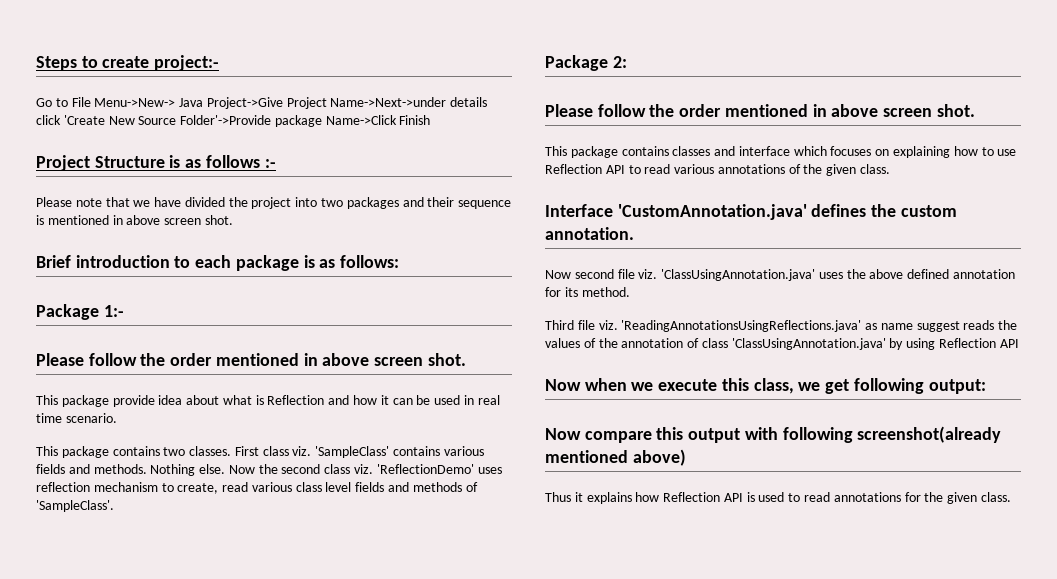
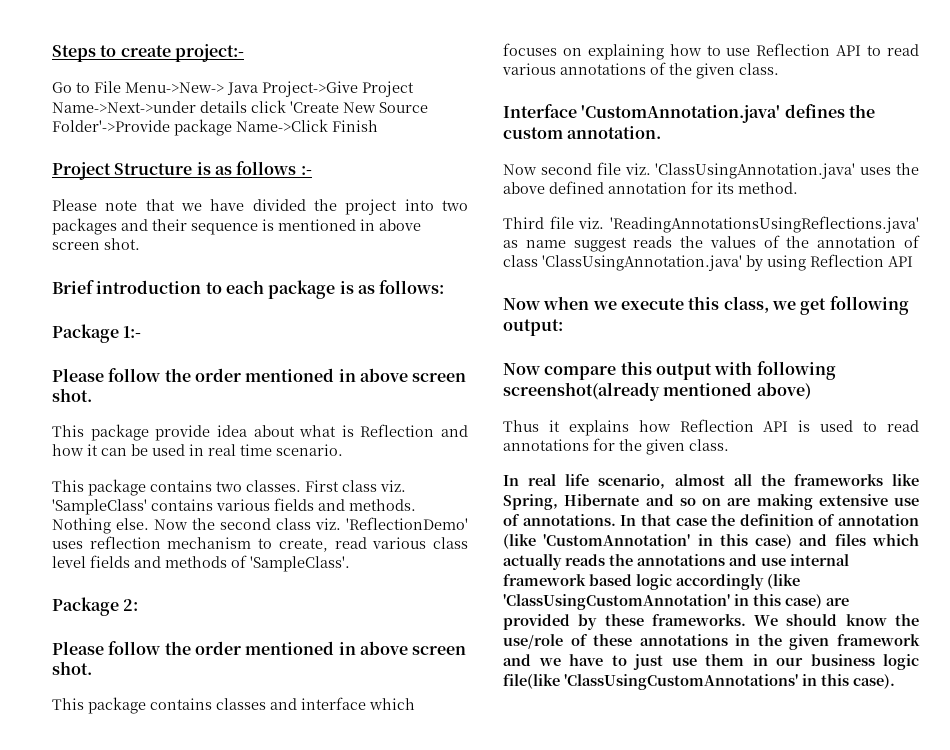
+ In real life scenario, almost all the frameworks like Spring, Hibernate and so on are making extensive use of annotations. In that case the definition of annotation (like 'CustomAnnotation' in this case) and files which actually reads the annotations and use internal framework based logic accordingly (like 'ClassUsingCustomAnnotation' in this case) are provided by these frameworks. We should know the use/role of these annotations in the given framework and we have to just use them in our business logic file(like 'ClassUsingCustomAnnotations' in this case).

